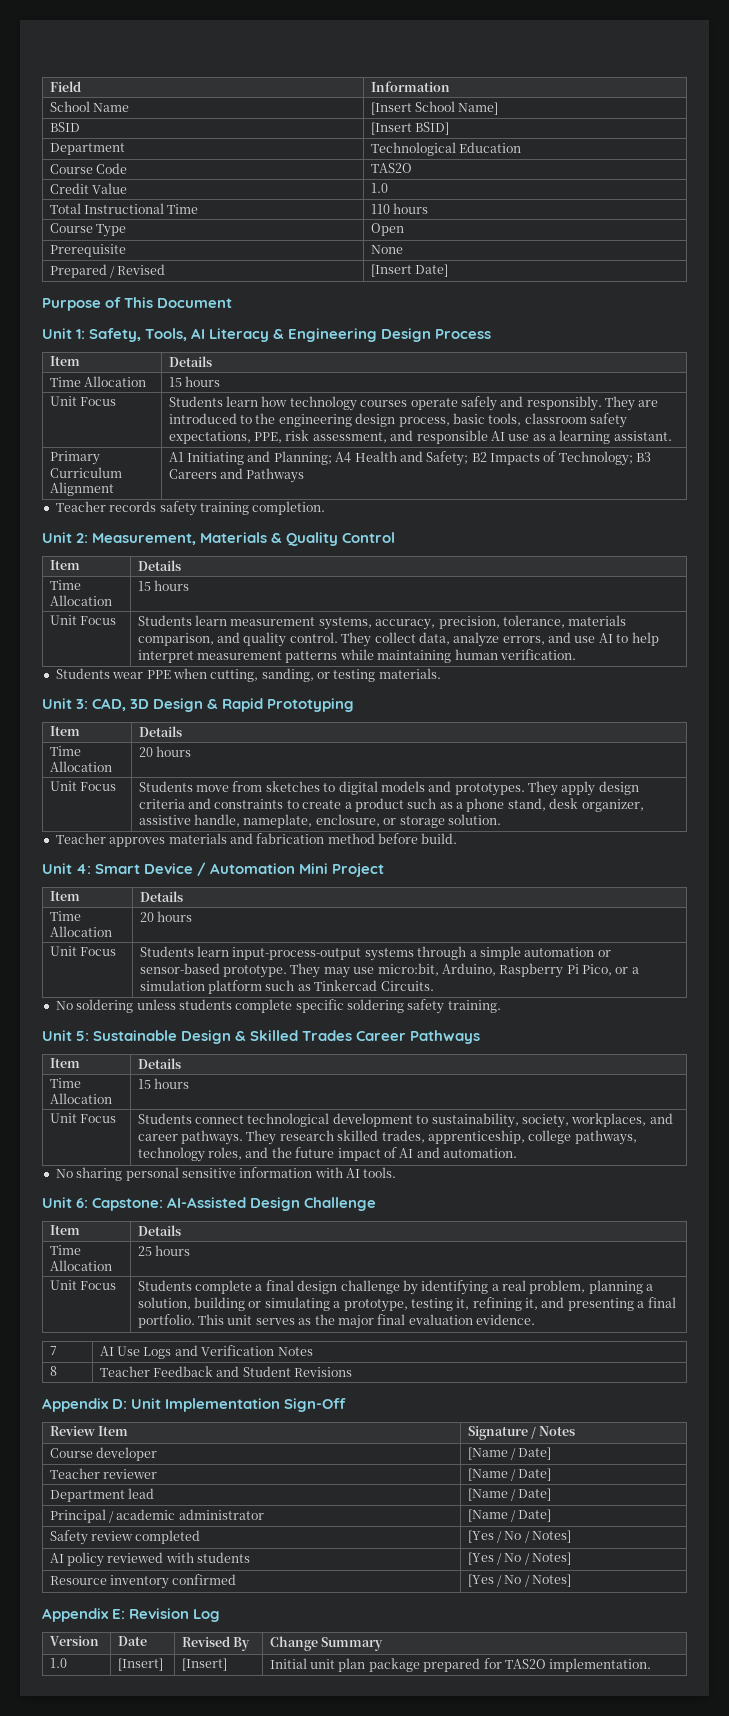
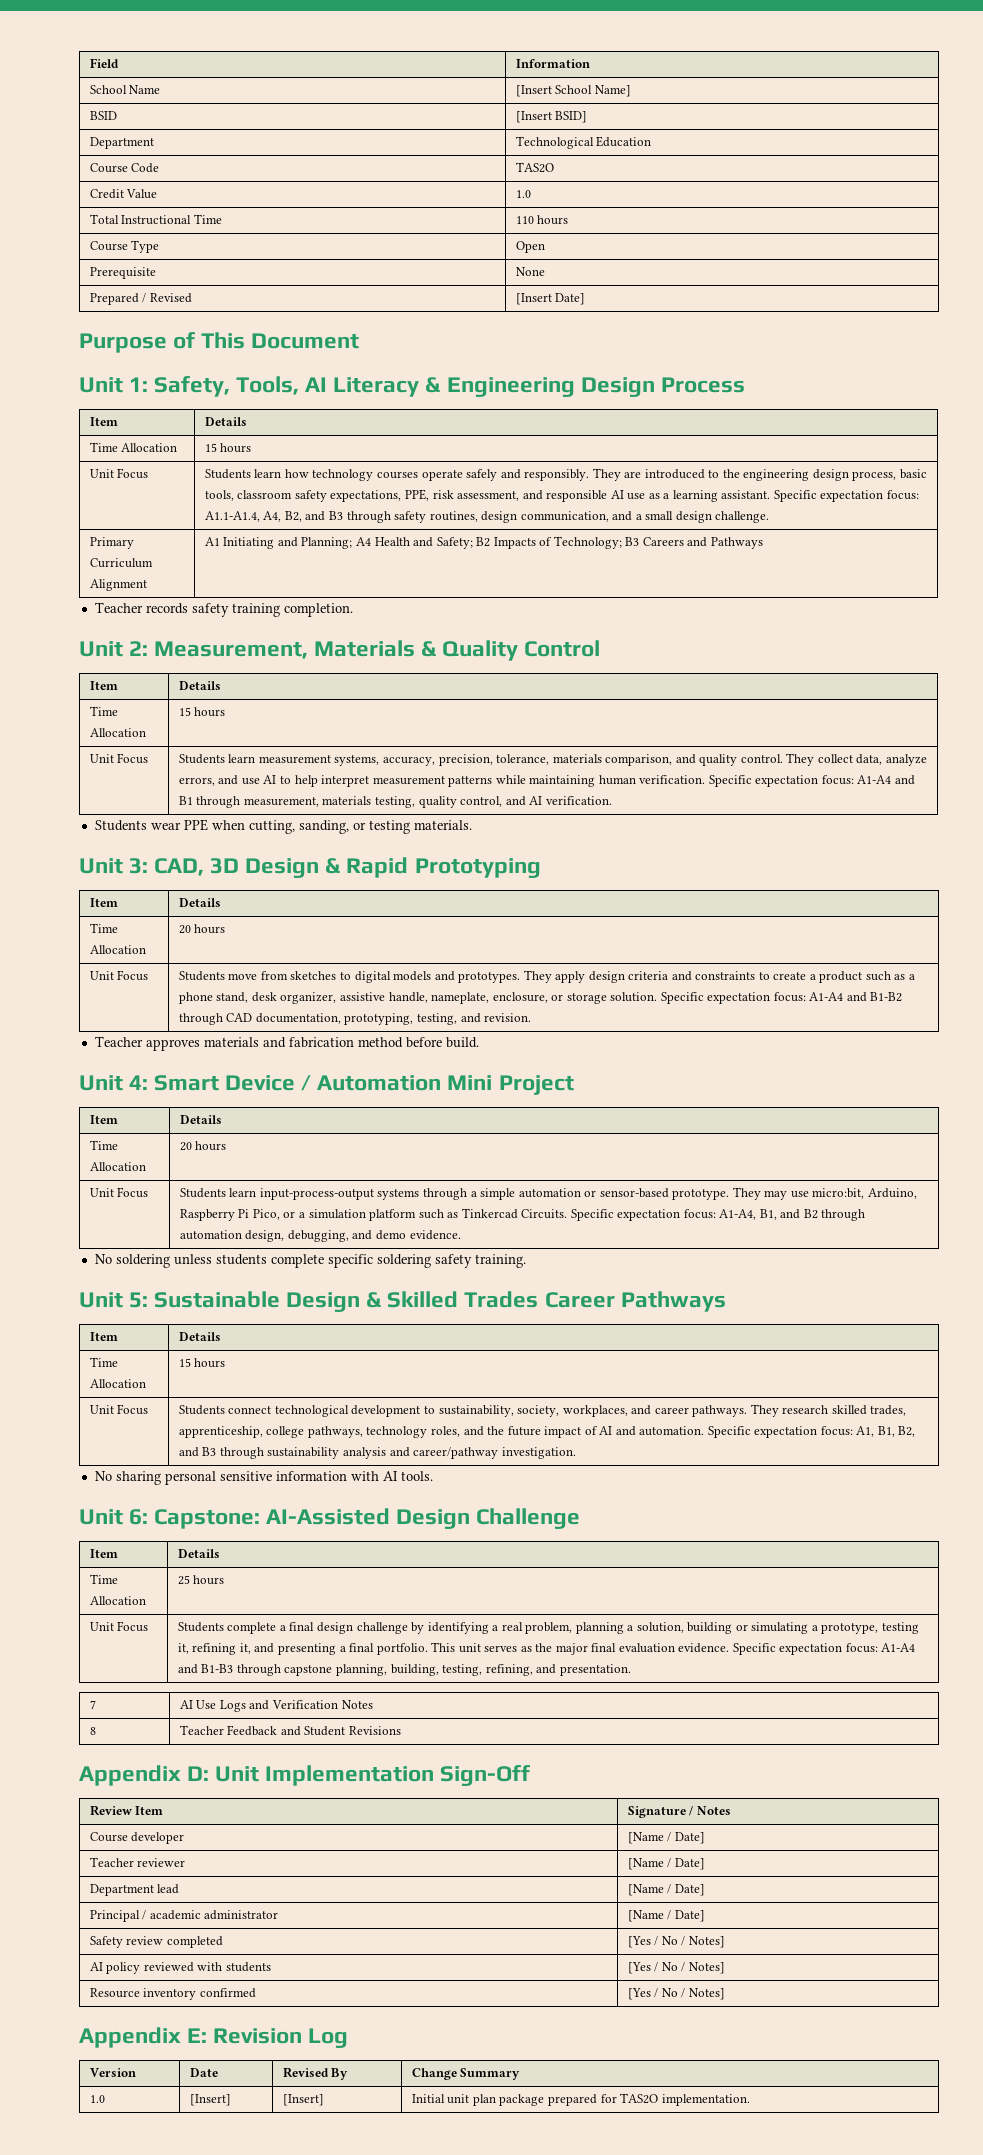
+ Specific expectation focus: A1.1-A1.4, A4, B2, and B3 through safety routines, design communication, and a small design challenge.
+ Specific expectation focus: A1-A4 and B1 through measurement, materials testing, quality control, and AI verification.
+ Specific expectation focus: A1-A4 and B1-B2 through CAD documentation, prototyping, testing, and revision.
+ Specific expectation focus: A1-A4, B1, and B2 through automation design, debugging, and demo evidence.
+ Specific expectation focus: A1, B1, B2, and B3 through sustainability analysis and career/pathway investigation.
+ Specific expectation focus: A1-A4 and B1-B3 through capstone planning, building, testing, refining, and presentation.

